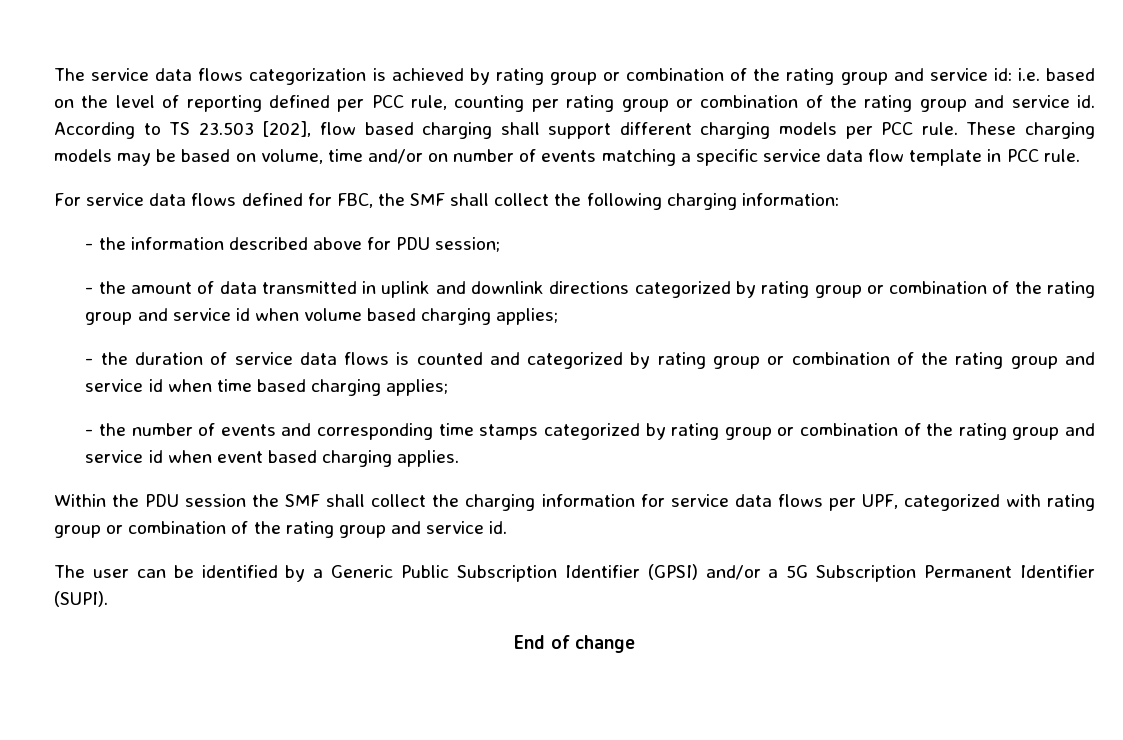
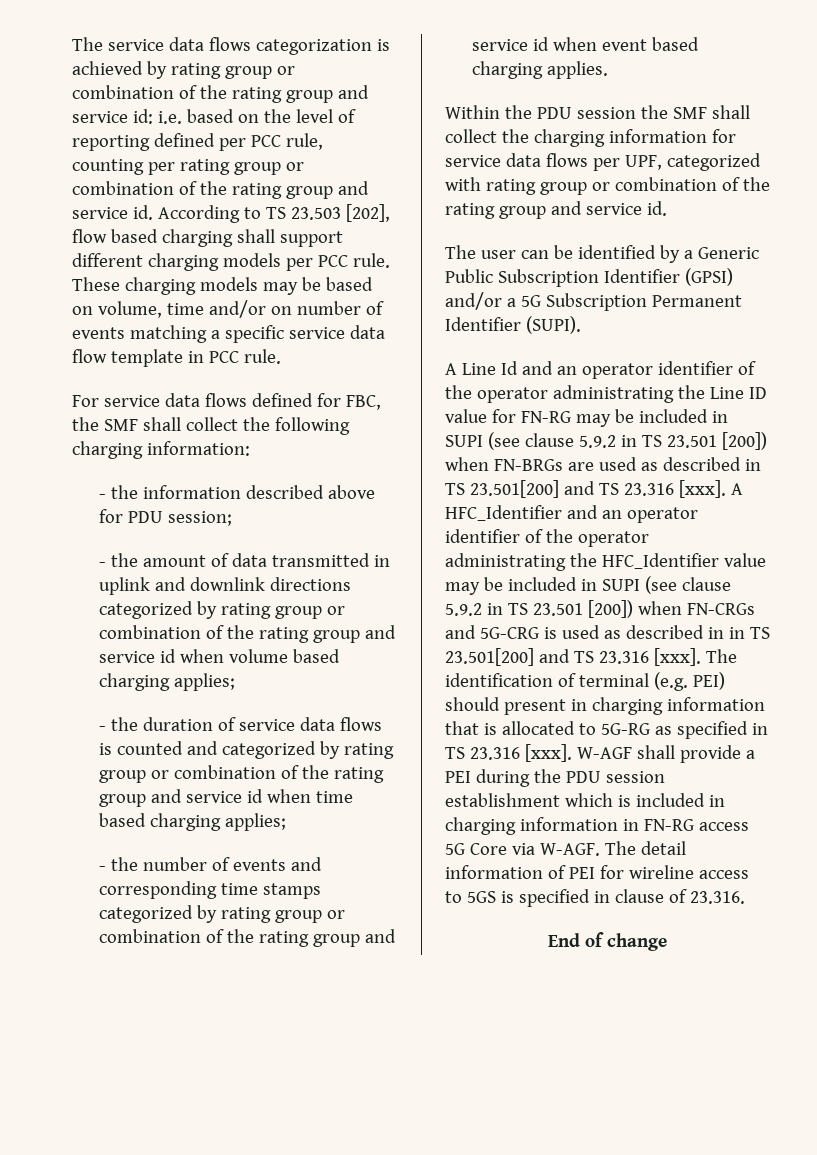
+ A Line Id and an operator identifier of the operator administrating the Line ID value for FN-RG may be included in SUPI (see clause 5.9.2 in TS 23.501 [200]) when FN-BRGs are used as described in TS 23.501[200] and TS 23.316 [xxx]. A HFC_Identifier and an operator identifier of the operator administrating the HFC_Identifier value may be included in SUPI (see clause 5.9.2 in TS 23.501 [200]) when FN-CRGs and 5G-CRG is used as described in in TS 23.501[200] and TS 23.316 [xxx]. The identification of terminal (e.g. PEI) should present in charging information that is allocated to 5G-RG as specified in TS 23.316 [xxx]. W-AGF shall provide a PEI during the PDU session establishment which is included in charging information in FN-RG access 5G Core via W-AGF. The detail information of PEI for wireline access to 5GS is specified in clause of 23.316.

